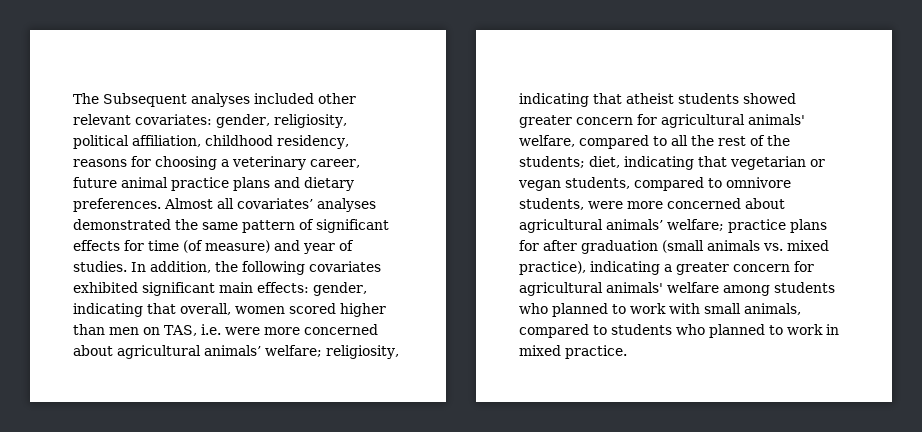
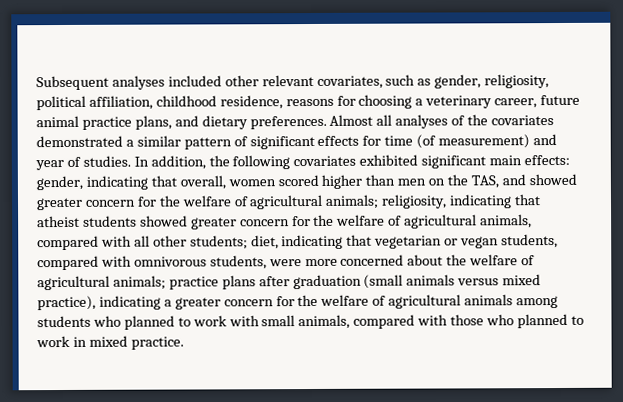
- The Subsequent analyses included other relevant covariates: gender, religiosity, political affiliation, childhood residency, reasons for choosing a veterinary career, future animal practice plans and dietary preferences.
+ Subsequent analyses included other relevant covariates, such as gender, religiosity, political affiliation, childhood residence, reasons for choosing a veterinary career, future animal practice plans, and dietary preferences.
- Almost all covariates’ analyses demonstrated the same pattern of significant effects for time (of measure) and year of studies.
+ Almost all analyses of the covariates demonstrated a similar pattern of significant effects for time (of measurement) and year of studies.
- gender, indicating that overall, women scored higher than men on TAS, i.e. were more concerned about agricultural animals’ welfare;
+ gender, indicating that overall, women scored higher than men on the TAS, and showed greater concern for the welfare of agricultural animals;
- religiosity, indicating that atheist students showed greater concern for agricultural animals' welfare, compared to all the rest of the students;
+ religiosity, indicating that atheist students showed greater concern for the welfare of agricultural animals, compared with all other students;
- diet, indicating that vegetarian or vegan students, compared to omnivore students, were more concerned about agricultural animals’ welfare; practice plans for after graduation (small animals vs. mixed practice), indicating a greater concern for agricultural animals' welfare among students who planned to work with small animals, compared to students who planned to work in mixed practice.
+ diet, indicating that vegetarian or vegan students, compared with omnivorous students, were more concerned about the welfare of agricultural animals; practice plans after graduation (small animals versus mixed practice), indicating a greater concern for the welfare of agricultural animals among students who planned to work with small animals, compared with those who planned to work in mixed practice.

